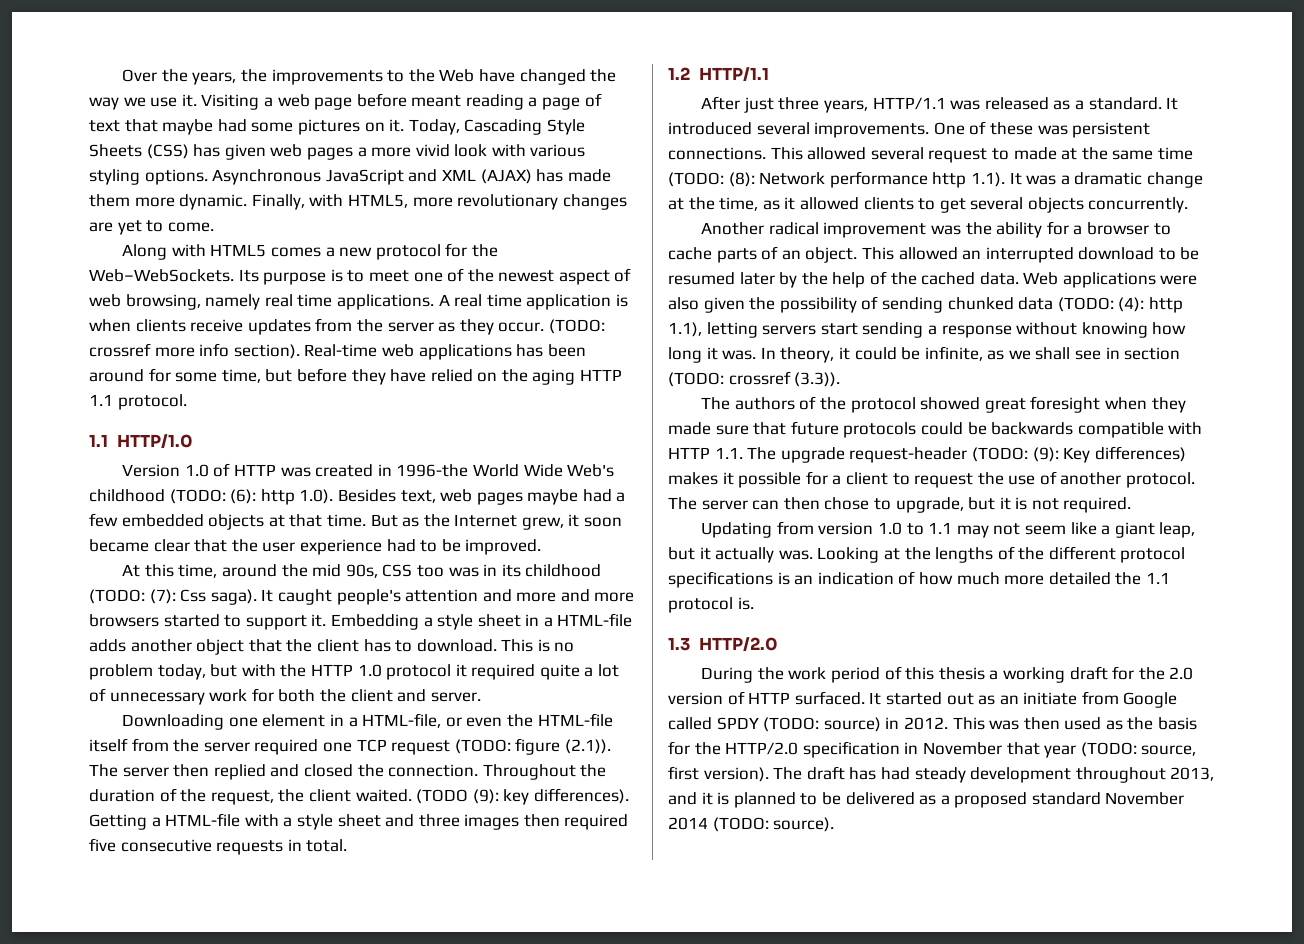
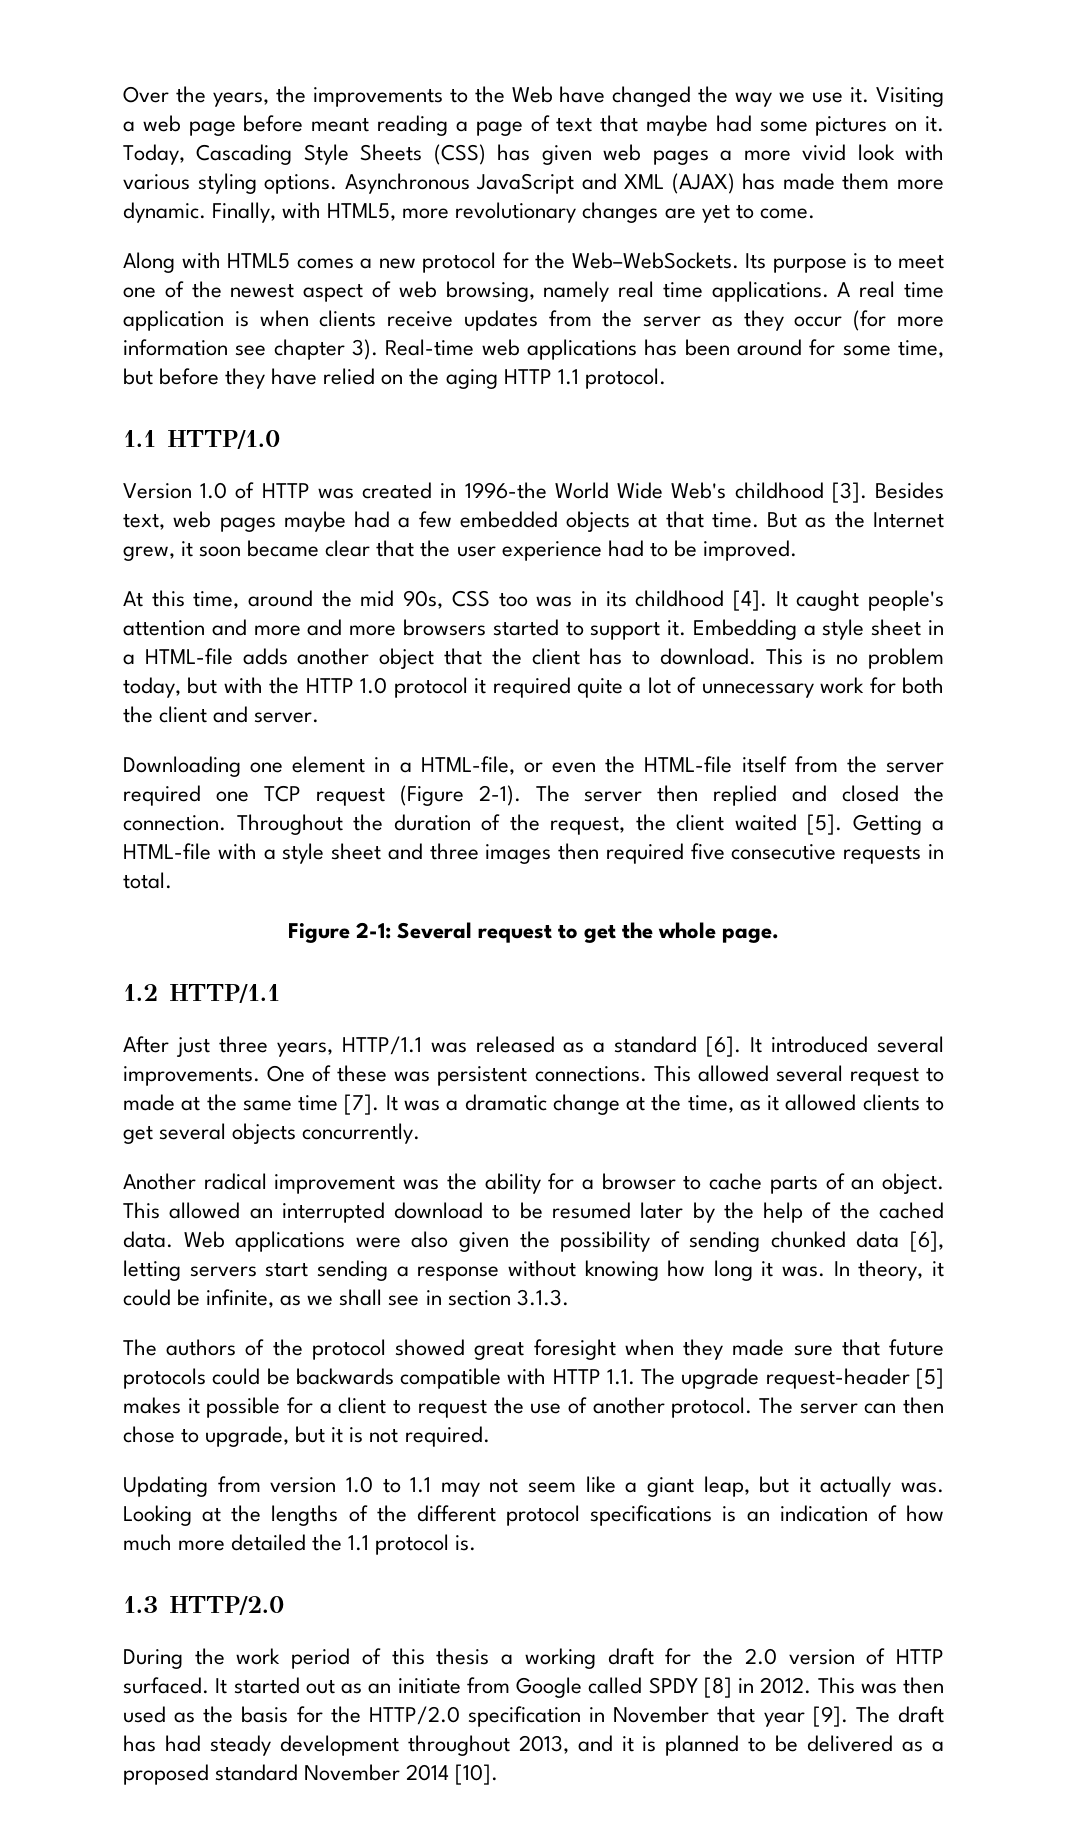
- A real time application is when clients receive updates from the server as they occur. (TODO: crossref more info section).
+ A real time application is when clients receive updates from the server as they occur (for more information see chapter 3).
- Version 1.0 of HTTP was created in 1996-the World Wide Web's childhood (TODO: (6): http 1.0). Besides text, web pages maybe had a few embedded objects at that time.
+ Version 1.0 of HTTP was created in 1996-the World Wide Web's childhood [3]. Besides text, web pages maybe had a few embedded objects at that time.
- At this time, around the mid 90s, CSS too was in its childhood (TODO: (7): Css saga).
+ At this time, around the mid 90s, CSS too was in its childhood [4].
- Downloading one element in a HTML-file, or even the HTML-file itself from the server required one TCP request (TODO: figure (2.1)). The server then replied and closed the connection.
+ Downloading one element in a HTML-file, or even the HTML-file itself from the server required one TCP request (Figure 2-1). The server then replied and closed the connection.
- Throughout the duration of the request, the client waited. (TODO (9): key differences).
+ Throughout the duration of the request, the client waited [5].
+ Figure 2-1: Several request to get the whole page.
- After just three years, HTTP/1.1 was released as a standard.
+ After just three years, HTTP/1.1 was released as a standard [6].
- This allowed several request to made at the same time (TODO: (8): Network performance http 1.1). It was a dramatic change at the time, as it allowed clients to get several objects concurrently.
+ This allowed several request to made at the same time [7]. It was a dramatic change at the time, as it allowed clients to get several objects concurrently.
- Web applications were also given the possibility of sending chunked data (TODO: (4): http 1.1), letting servers start sending a response without knowing how long it was.
+ Web applications were also given the possibility of sending chunked data [6], letting servers start sending a response without knowing how long it was.
- In theory, it could be infinite, as we shall see in section (TODO: crossref (3.3)).
+ In theory, it could be infinite, as we shall see in section 3.1.3.
- The authors of the protocol showed great foresight when they made sure that future protocols could be backwards compatible with HTTP 1.1. The upgrade request-header (TODO: (9): Key differences) makes it possible for a client to request the use of another protocol.
+ The authors of the protocol showed great foresight when they made sure that future protocols could be backwards compatible with HTTP 1.1. The upgrade request-header [5] makes it possible for a client to request the use of another protocol.
- It started out as an initiate from Google called SPDY (TODO: source) in 2012.
+ It started out as an initiate from Google called SPDY [8] in 2012.
- This was then used as the basis for the HTTP/2.0 specification in November that year (TODO: source, first version).
+ This was then used as the basis for the HTTP/2.0 specification in November that year [9].
- The draft has had steady development throughout 2013, and it is planned to be delivered as a proposed standard November 2014 (TODO: source).
+ The draft has had steady development throughout 2013, and it is planned to be delivered as a proposed standard November 2014 [10].

